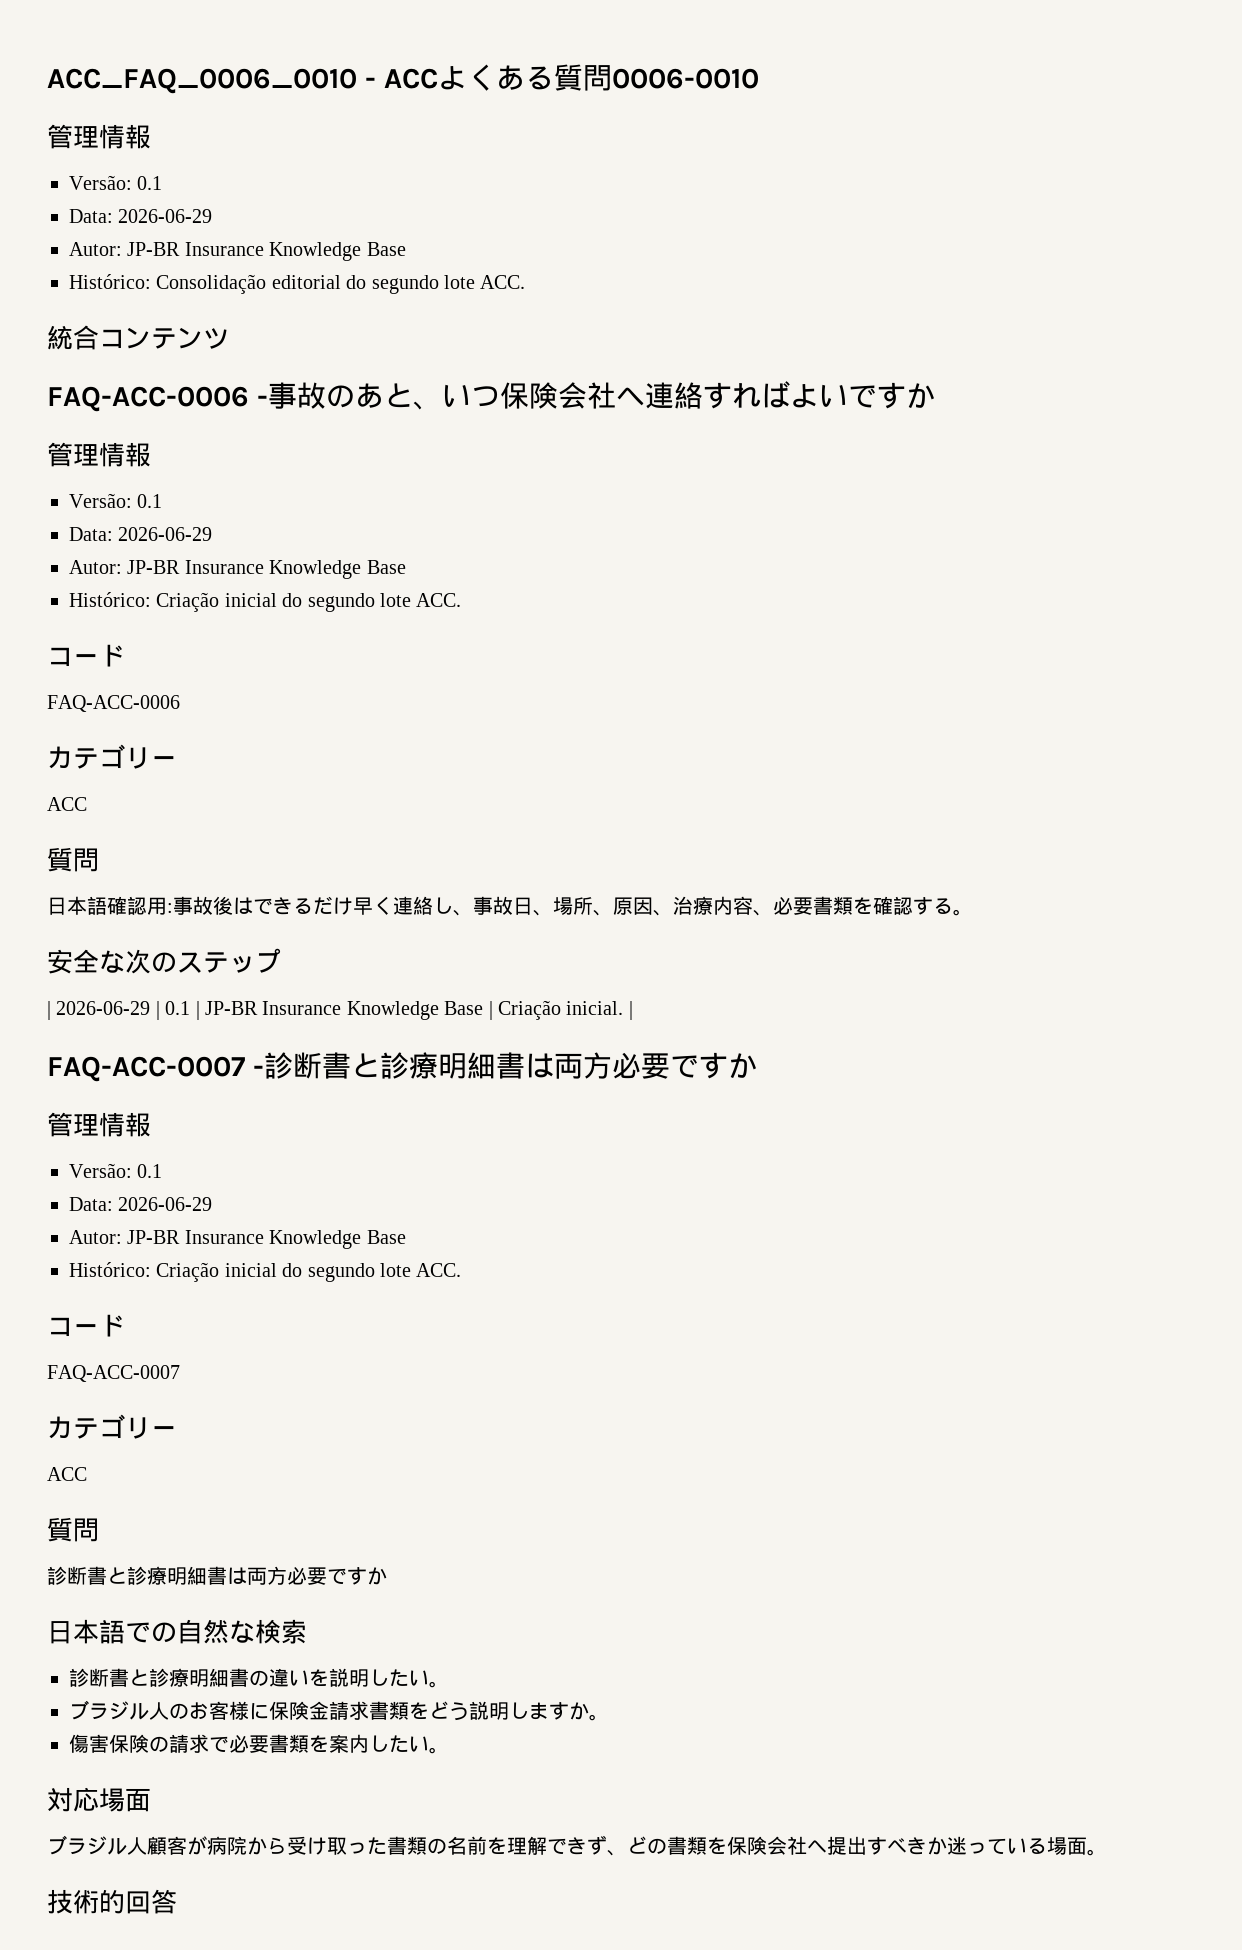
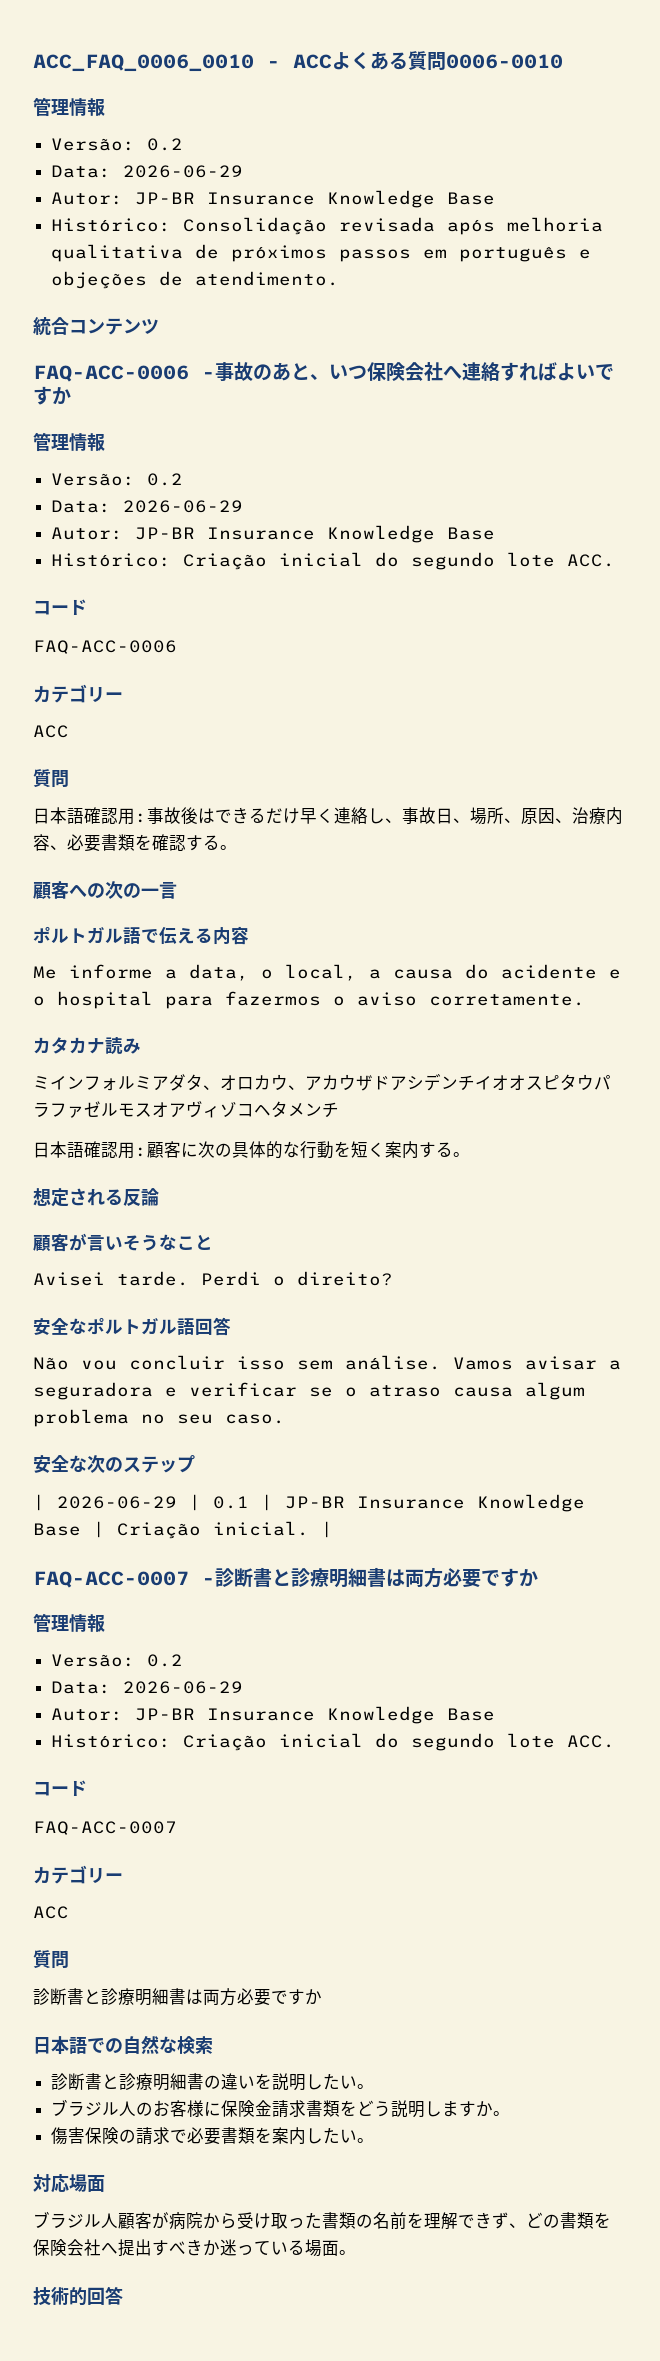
  ACC_FAQ_0006_0010 - ACCよくある質問0006-0010
  管理情報
- Versão: 0.1
+ Versão: 0.2
- Histórico: Consolidação editorial do segundo lote ACC.
+ Histórico: Consolidação revisada após melhoria qualitativa de próximos passos em português e objeções de atendimento.
  FAQ-ACC-0006 -事故のあと、いつ保険会社へ連絡すればよいですか
  管理情報
- Versão: 0.1
+ Versão: 0.2
+ 顧客への次の一言
+ ポルトガル語で伝える内容
+ Me informe a data, o local, a causa do acidente e o hospital para fazermos o aviso corretamente.
+ カタカナ読み
+ ミインフォルミアダタ、オロカウ、アカウザドアシデンチイオオスピタウパラファゼルモスオアヴィゾコヘタメンチ
+ 日本語確認用:顧客に次の具体的な行動を短く案内する。
+ 想定される反論
+ 顧客が言いそうなこと
+ Avisei tarde. Perdi o direito?
+ 安全なポルトガル語回答
+ Não vou concluir isso sem análise. Vamos avisar a seguradora e verificar se o atraso causa algum problema no seu caso.
  FAQ-ACC-0007 -診断書と診療明細書は両方必要ですか
  管理情報
- Versão: 0.1
+ Versão: 0.2

